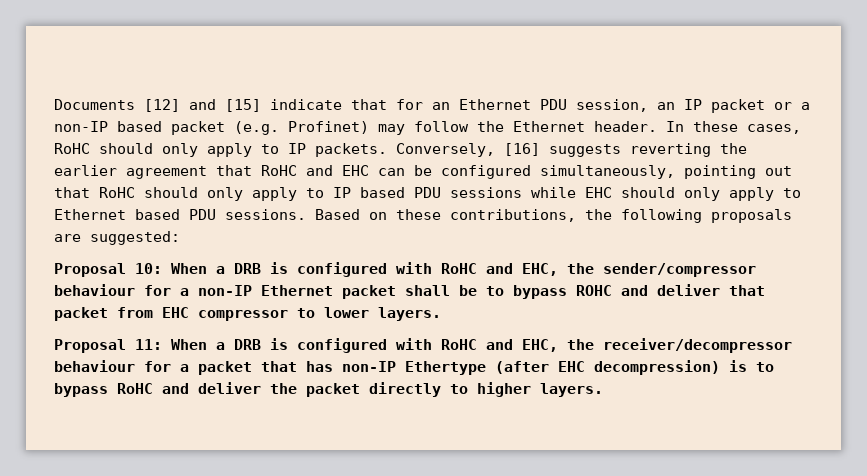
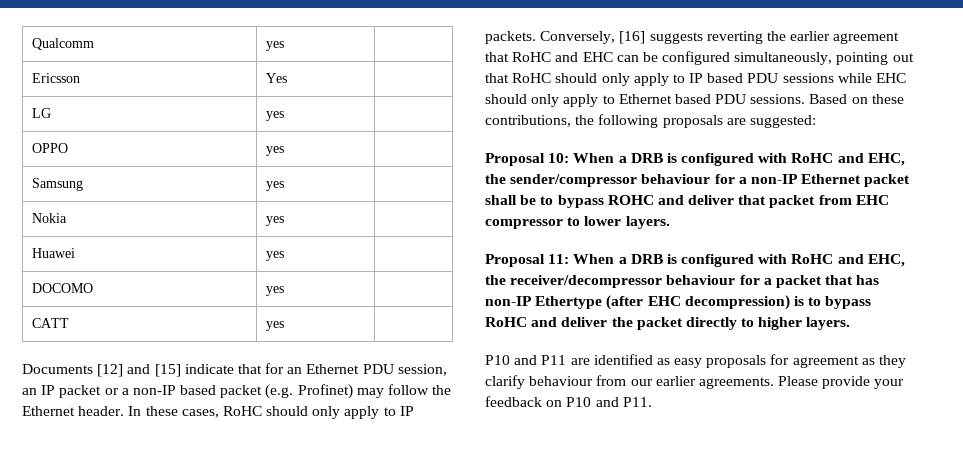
+ Qualcomm | yes |
+ Ericsson | Yes |
+ LG | yes |
+ OPPO | yes |
+ Samsung | yes |
+ Nokia | yes |
+ Huawei | yes |
+ DOCOMO | yes |
+ CATT | yes |
+ P10 and P11 are identified as easy proposals for agreement as they clarify behaviour from our earlier agreements. Please provide your feedback on P10 and P11.

